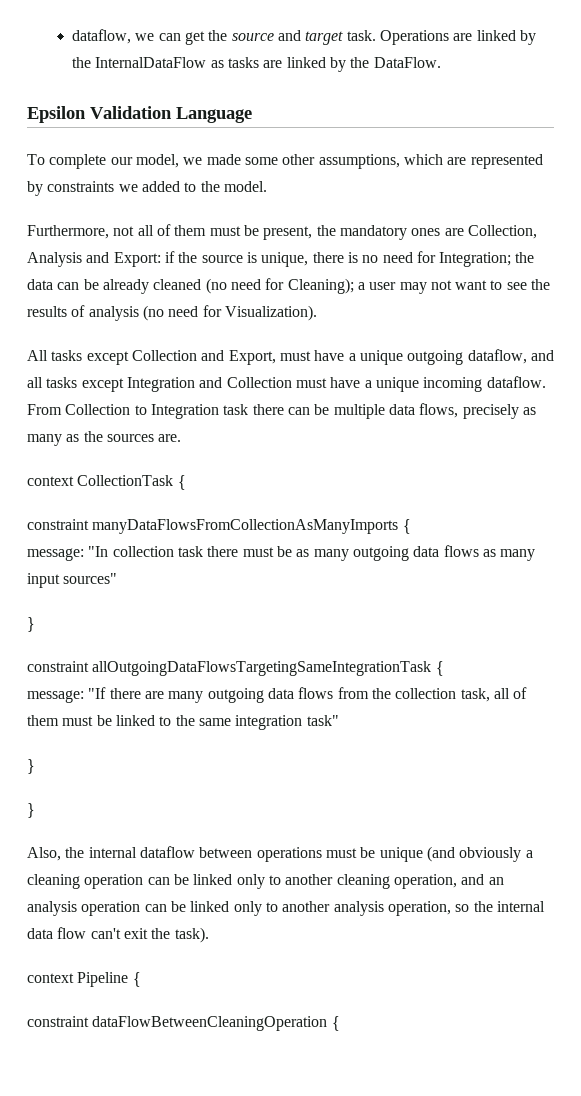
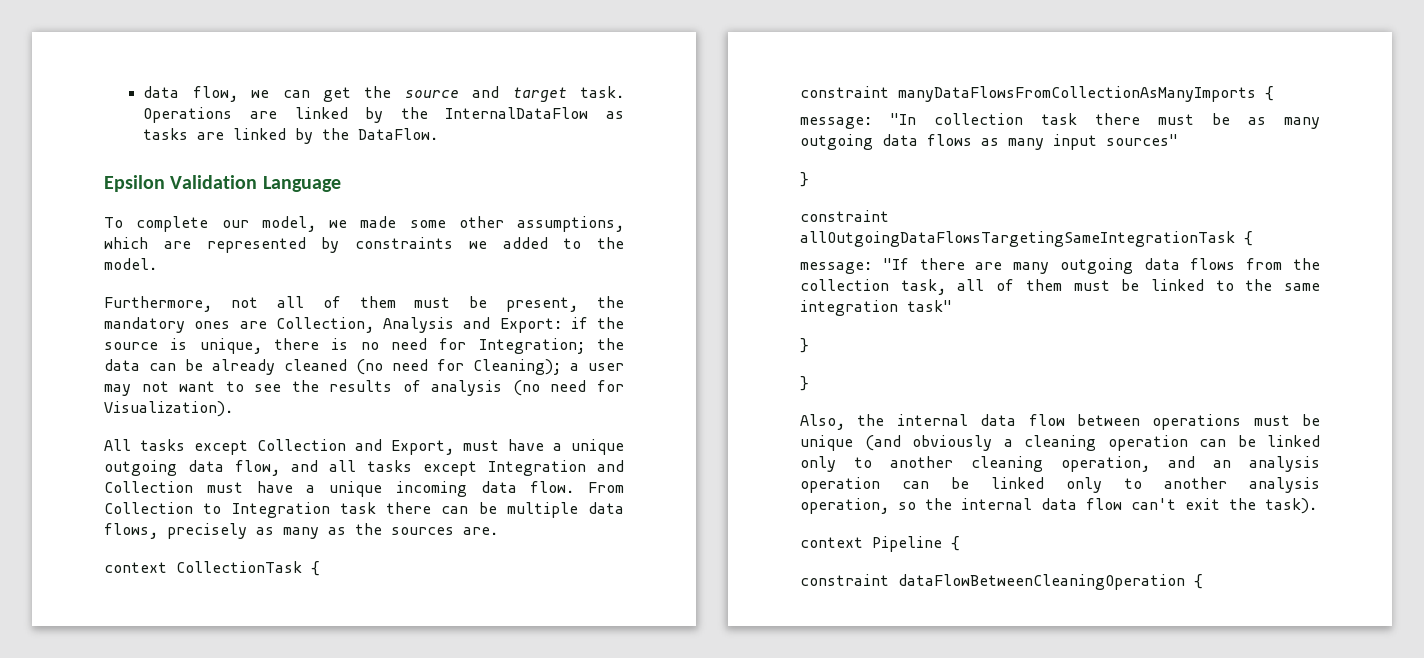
- dataflow, we can get the source and target task.
+ data flow, we can get the source and target task.
- All tasks except Collection and Export, must have a unique outgoing dataflow, and all tasks except Integration and Collection must have a unique incoming dataflow.
+ All tasks except Collection and Export, must have a unique outgoing data flow, and all tasks except Integration and Collection must have a unique incoming data flow.
- Also, the internal dataflow between operations must be unique (and obviously a cleaning operation can be linked only to another cleaning operation, and an analysis operation can be linked only to another analysis operation, so the internal data flow can't exit the task).
+ Also, the internal data flow between operations must be unique (and obviously a cleaning operation can be linked only to another cleaning operation, and an analysis operation can be linked only to another analysis operation, so the internal data flow can't exit the task).

